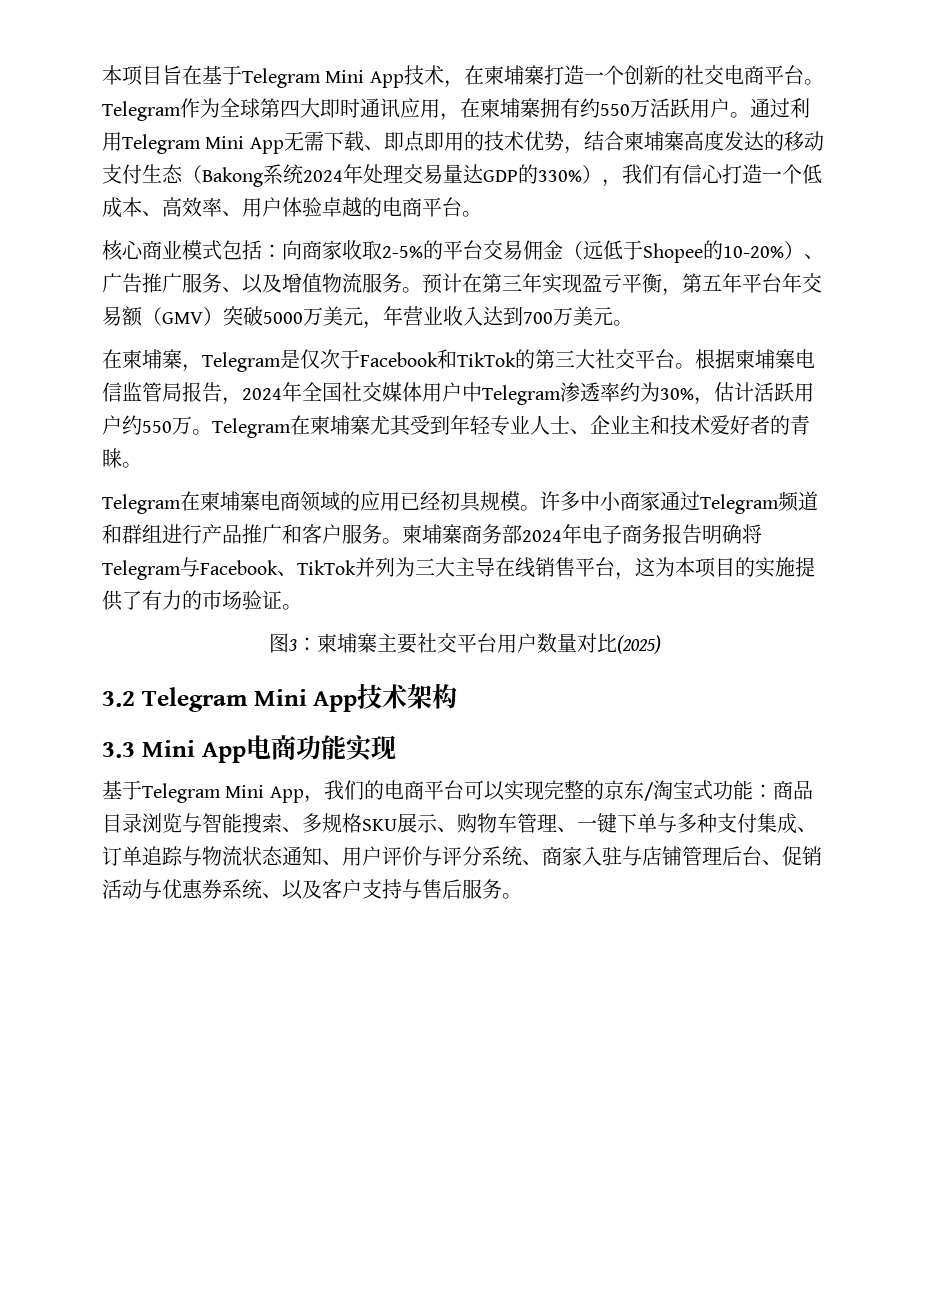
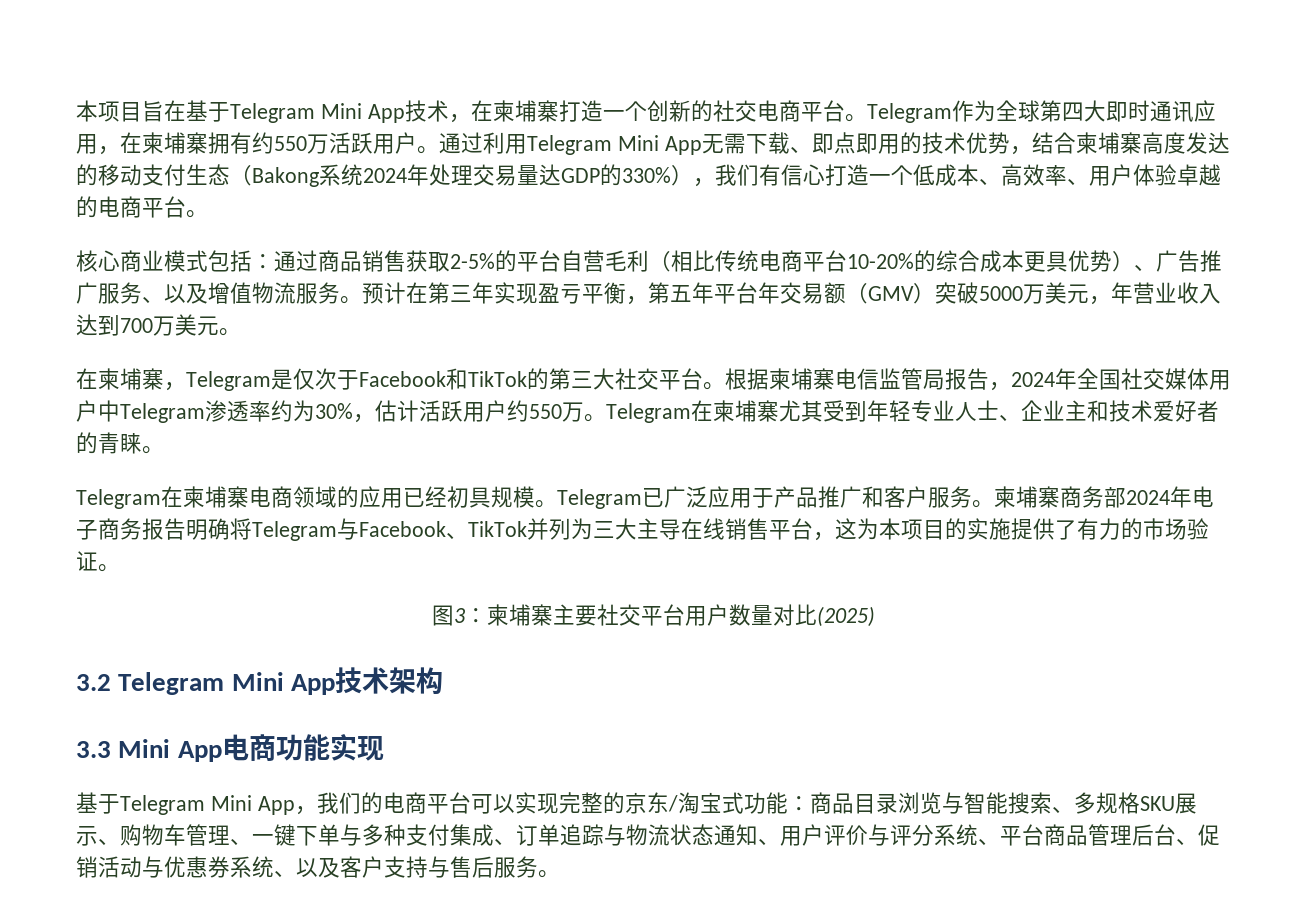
- 核心商业模式包括：向商家收取2-5%的平台交易佣金（远低于Shopee的10-20%）、广告推广服务、以及增值物流服务。
+ 核心商业模式包括：通过商品销售获取2-5%的平台自营毛利（相比传统电商平台10-20%的综合成本更具优势）、广告推广服务、以及增值物流服务。
- 许多中小商家通过Telegram频道和群组进行产品推广和客户服务。
+ Telegram已广泛应用于产品推广和客户服务。
- 商品目录浏览与智能搜索、多规格SKU展示、购物车管理、一键下单与多种支付集成、订单追踪与物流状态通知、用户评价与评分系统、商家入驻与店铺管理后台、促销活动与优惠券系统、以及客户支持与售后服务。
+ 商品目录浏览与智能搜索、多规格SKU展示、购物车管理、一键下单与多种支付集成、订单追踪与物流状态通知、用户评价与评分系统、平台商品管理后台、促销活动与优惠券系统、以及客户支持与售后服务。

